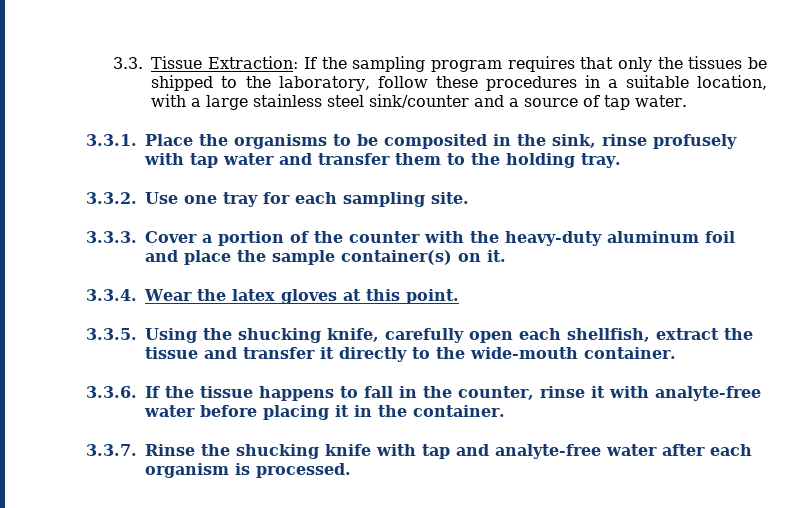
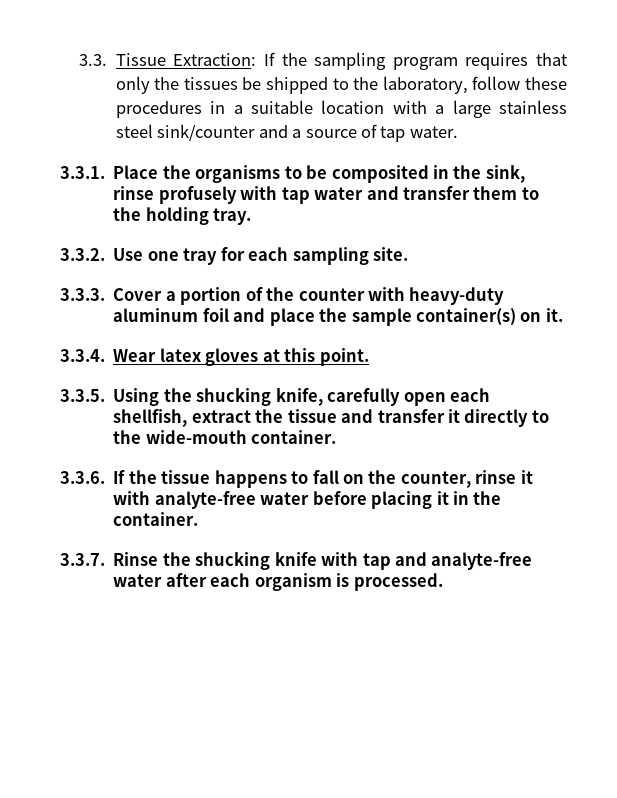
- 3.3. Tissue Extraction: If the sampling program requires that only the tissues be shipped to the laboratory, follow these procedures in a suitable location, with a large stainless steel sink/counter and a source of tap water.
+ 3.3. Tissue Extraction: If the sampling program requires that only the tissues be shipped to the laboratory, follow these procedures in a suitable location with a large stainless steel sink/counter and a source of tap water.
- 3.3.3. Cover a portion of the counter with the heavy-duty aluminum foil and place the sample container(s) on it.
+ 3.3.3. Cover a portion of the counter with heavy-duty aluminum foil and place the sample container(s) on it.
- 3.3.4. Wear the latex gloves at this point.
+ 3.3.4. Wear latex gloves at this point.
- 3.3.6. If the tissue happens to fall in the counter, rinse it with analyte-free water before placing it in the container.
+ 3.3.6. If the tissue happens to fall on the counter, rinse it with analyte-free water before placing it in the container.

